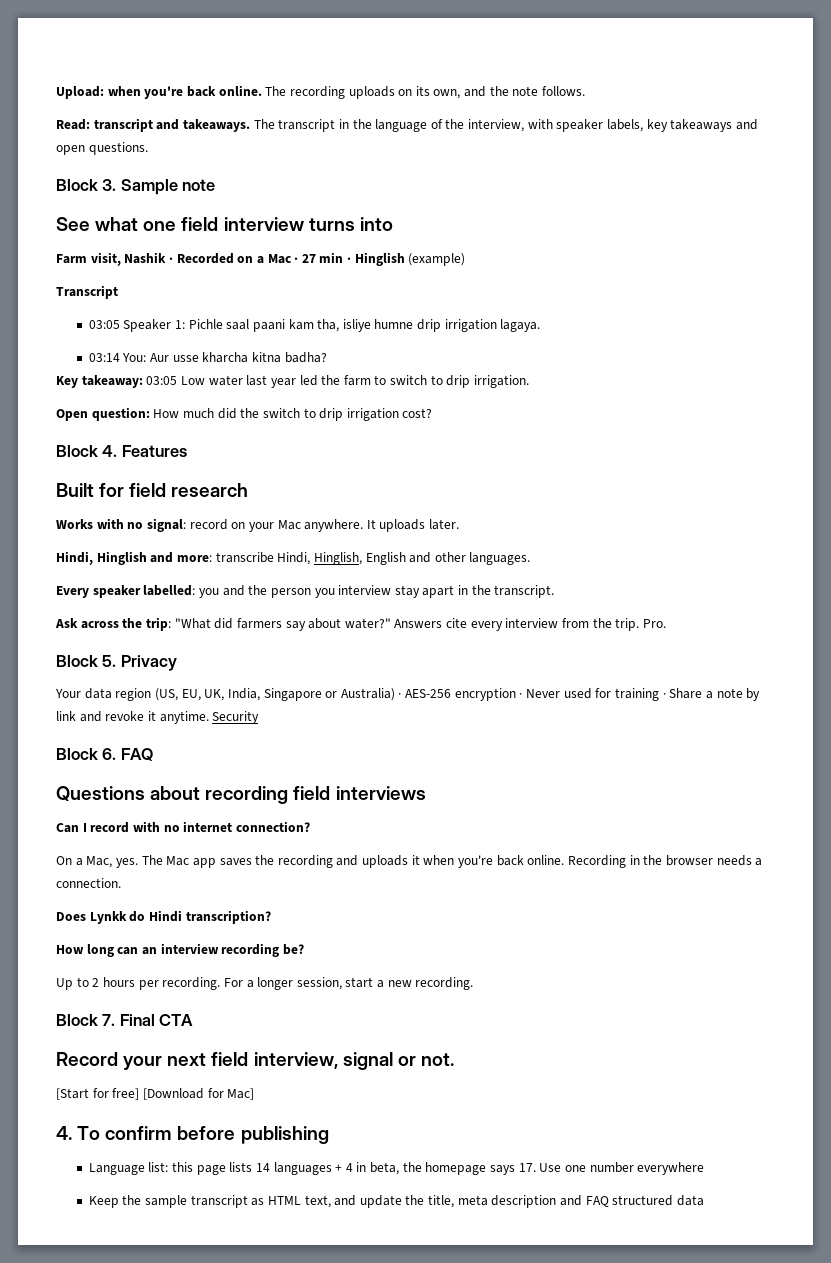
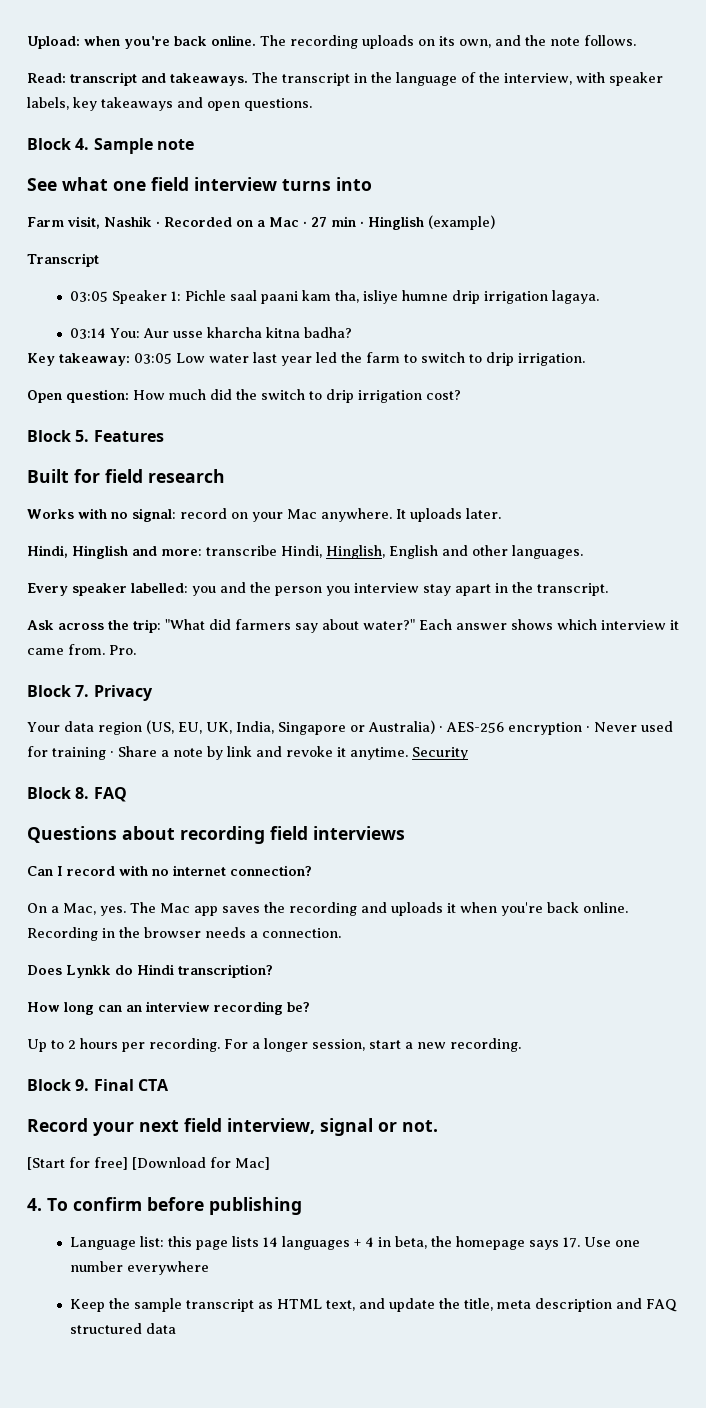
- Block 3. Sample note
+ Block 4. Sample note
- Block 4. Features
+ Block 5. Features
- Answers cite every interview from the trip.
+ Each answer shows which interview it came from.
- Block 5. Privacy
+ Block 7. Privacy
- Block 6. FAQ
+ Block 8. FAQ
- Block 7. Final CTA
+ Block 9. Final CTA

